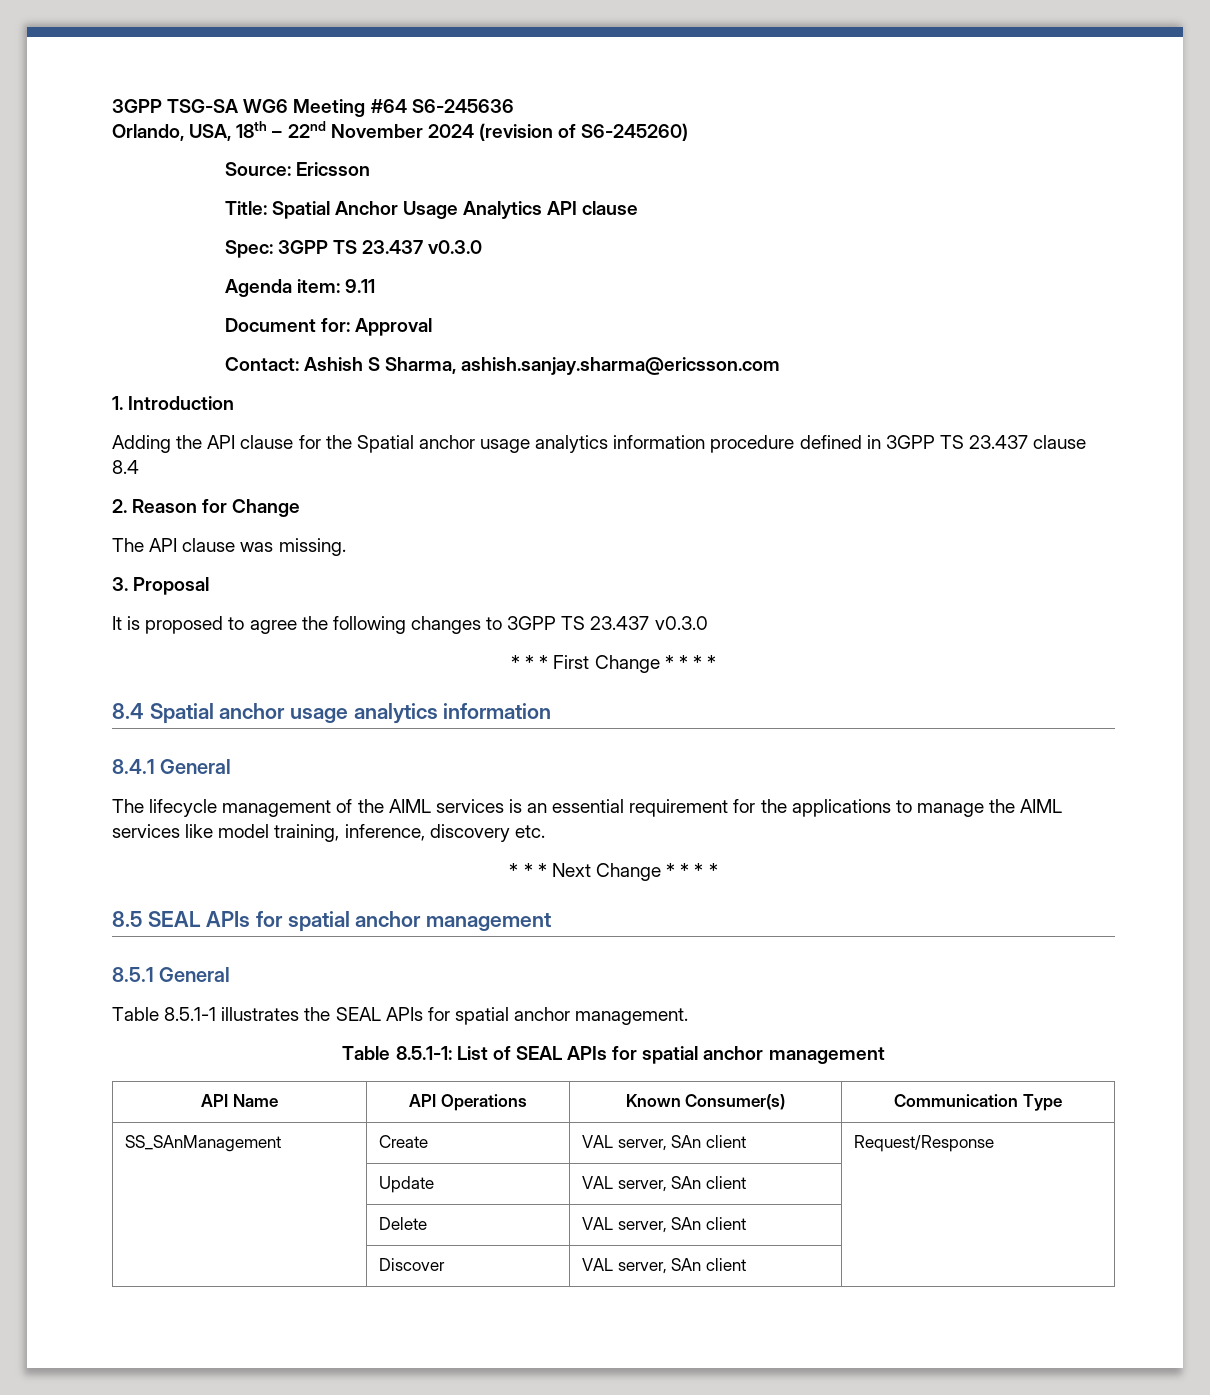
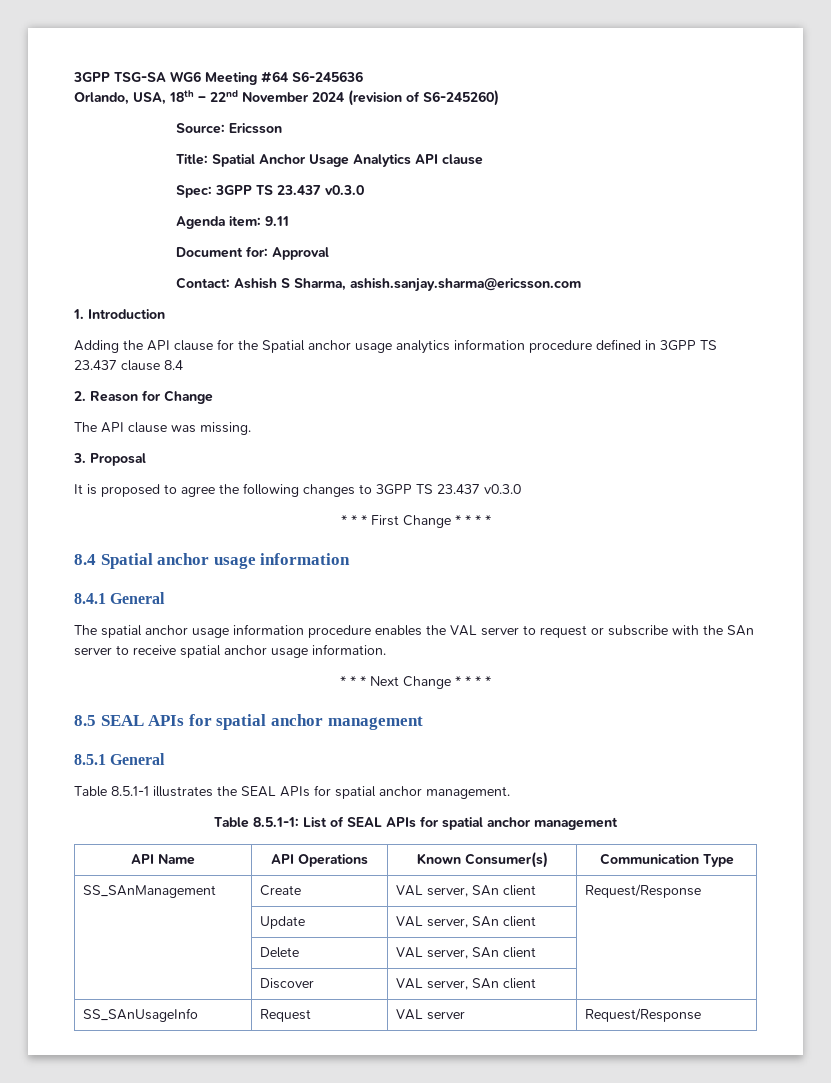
- 8.4 Spatial anchor usage analytics information
+ 8.4 Spatial anchor usage information
- The lifecycle management of the AIML services is an essential requirement for the applications to manage the AIML services like model training, inference, discovery etc.
+ The spatial anchor usage information procedure enables the VAL server to request or subscribe with the SAn server to receive spatial anchor usage information.
+ SS_SAnUsageInfo | Request | VAL server | Request/Response

